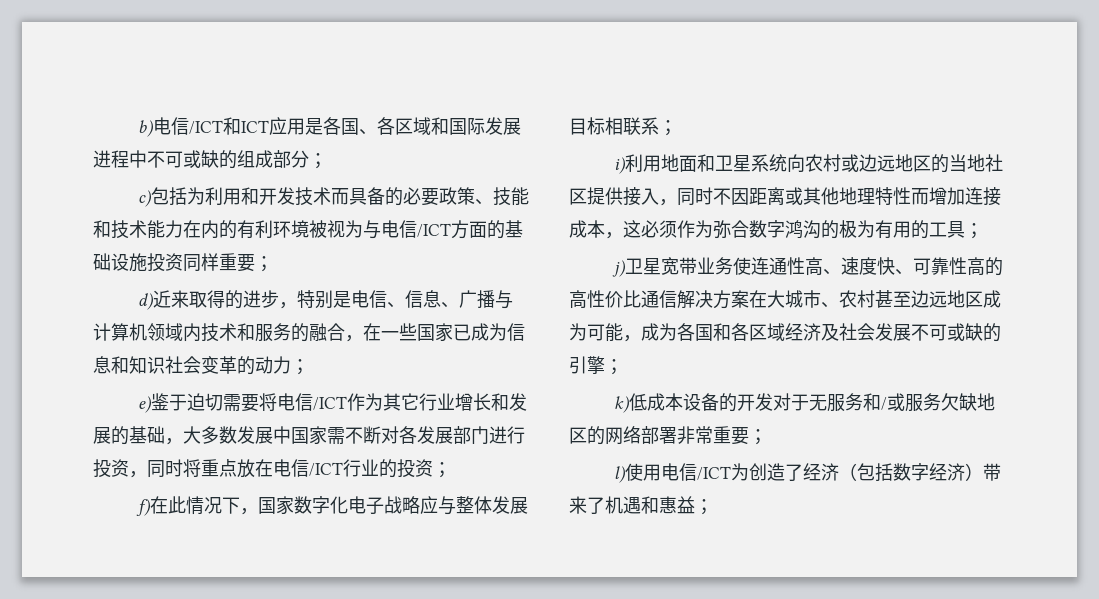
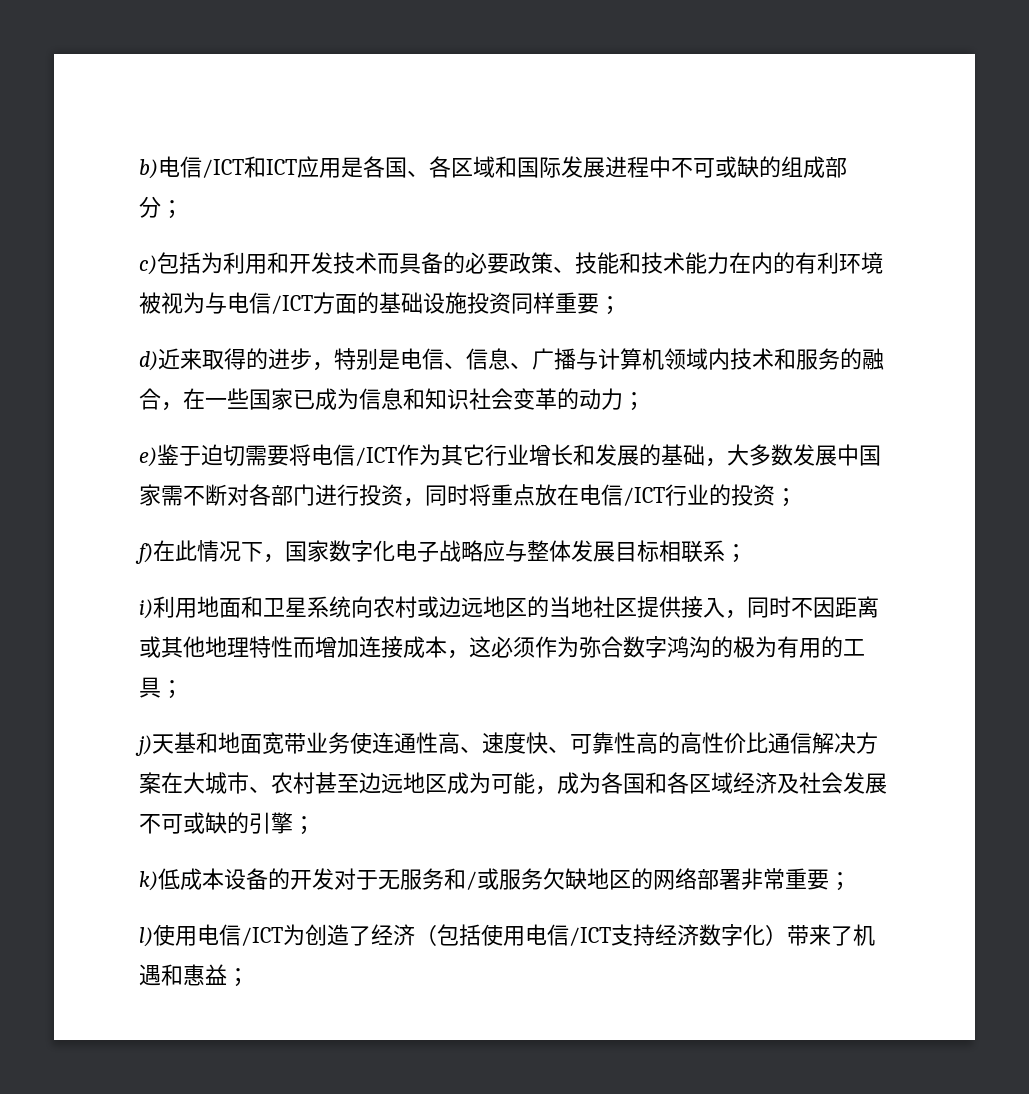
- e)鉴于迫切需要将电信/ICT作为其它行业增长和发展的基础，大多数发展中国家需不断对各发展部门进行投资，同时将重点放在电信/ICT行业的投资；
+ e)鉴于迫切需要将电信/ICT作为其它行业增长和发展的基础，大多数发展中国家需不断对各部门进行投资，同时将重点放在电信/ICT行业的投资；
- j)卫星宽带业务使连通性高、速度快、可靠性高的高性价比通信解决方案在大城市、农村甚至边远地区成为可能，成为各国和各区域经济及社会发展不可或缺的引擎；
+ j)天基和地面宽带业务使连通性高、速度快、可靠性高的高性价比通信解决方案在大城市、农村甚至边远地区成为可能，成为各国和各区域经济及社会发展不可或缺的引擎；
- l)使用电信/ICT为创造了经济（包括数字经济）带来了机遇和惠益；
+ l)使用电信/ICT为创造了经济（包括使用电信/ICT支持经济数字化）带来了机遇和惠益；

